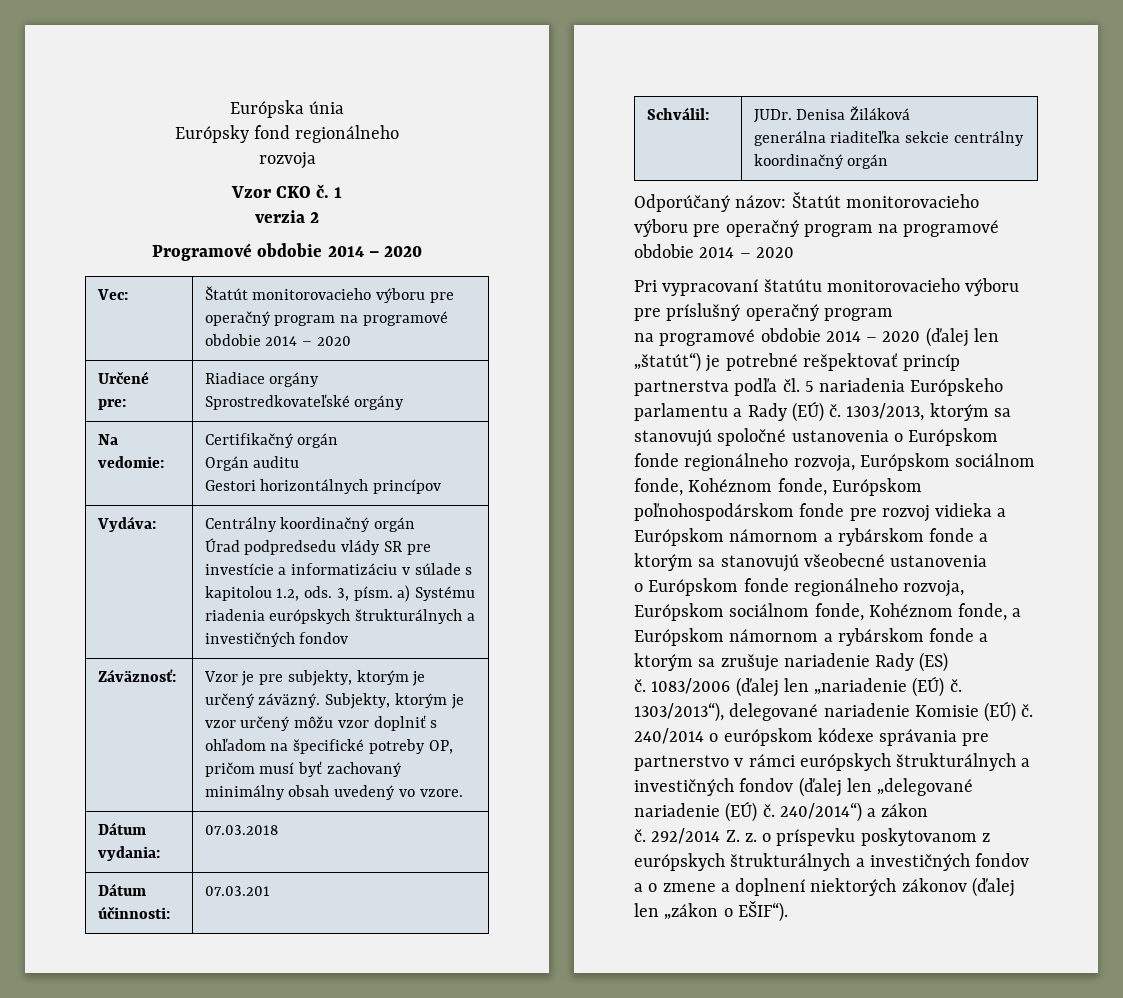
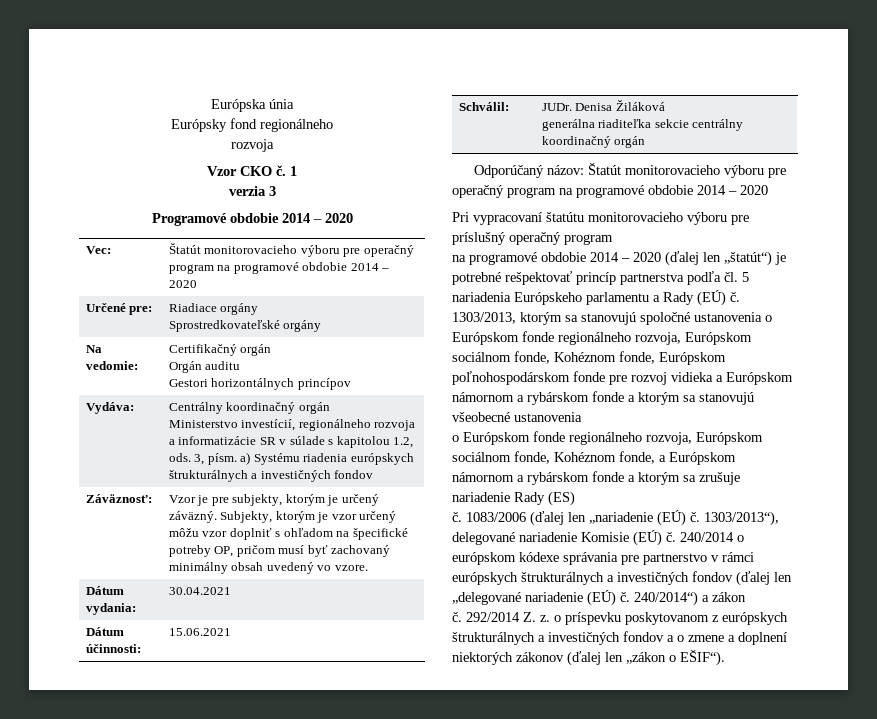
- verzia 2
+ verzia 3
  Vydáva: | Centrálny koordinačný orgán
- Úrad podpredsedu vlády SR pre investície a informatizáciu v súlade s kapitolou 1.2, ods. 3, písm. a) Systému riadenia európskych štrukturálnych a investičných fondov
+ Ministerstvo investícií, regionálneho rozvoja a informatizácie SR v súlade s kapitolou 1.2, ods. 3, písm. a) Systému riadenia európskych štrukturálnych a investičných fondov
- Dátum vydania: | 07.03.2018
+ Dátum vydania: | 30.04.2021
- Dátum účinnosti: | 07.03.201
+ Dátum účinnosti: | 15.06.2021

